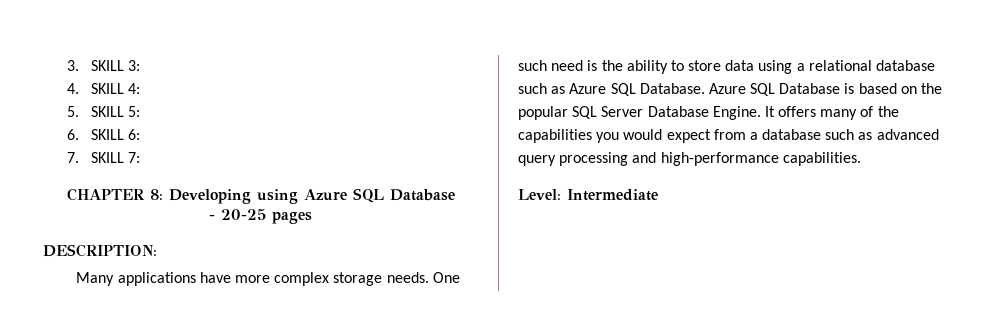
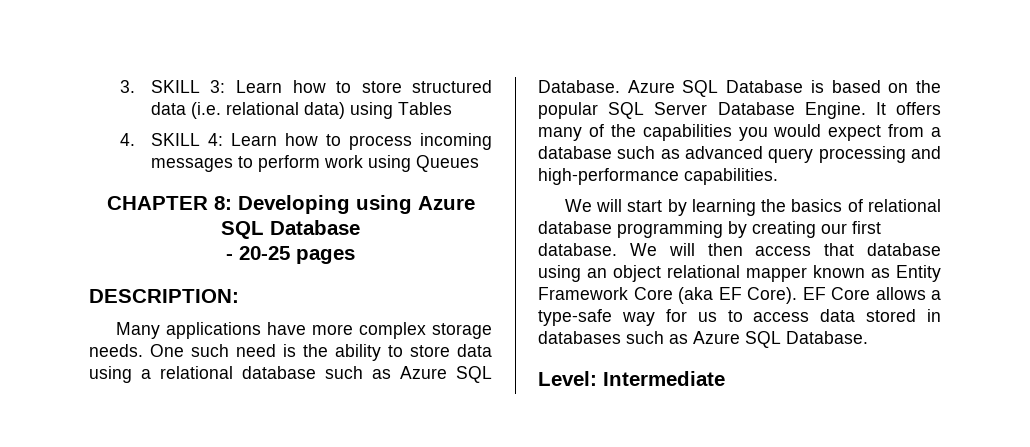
- 3. SKILL 3:
- 4. SKILL 4:
- 5. SKILL 5:
- 6. SKILL 6:
- 7. SKILL 7:
+ 3. SKILL 3: Learn how to store structured data (i.e. relational data) using Tables
+ 4. SKILL 4: Learn how to process incoming messages to perform work using Queues
+ We will start by learning the basics of relational database programming by creating our first database. We will then access that database using an object relational mapper known as Entity Framework Core (aka EF Core). EF Core allows a type-safe way for us to access data stored in databases such as Azure SQL Database.

